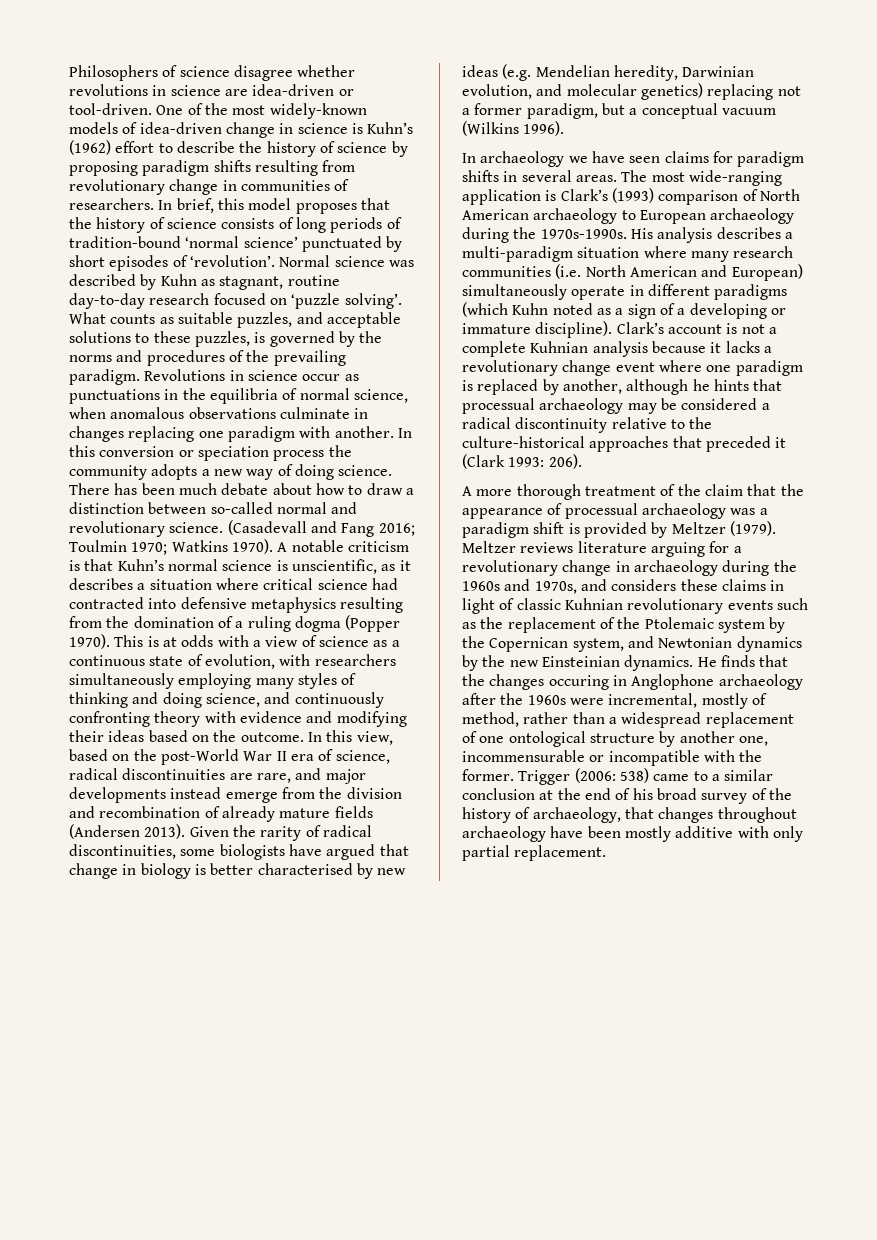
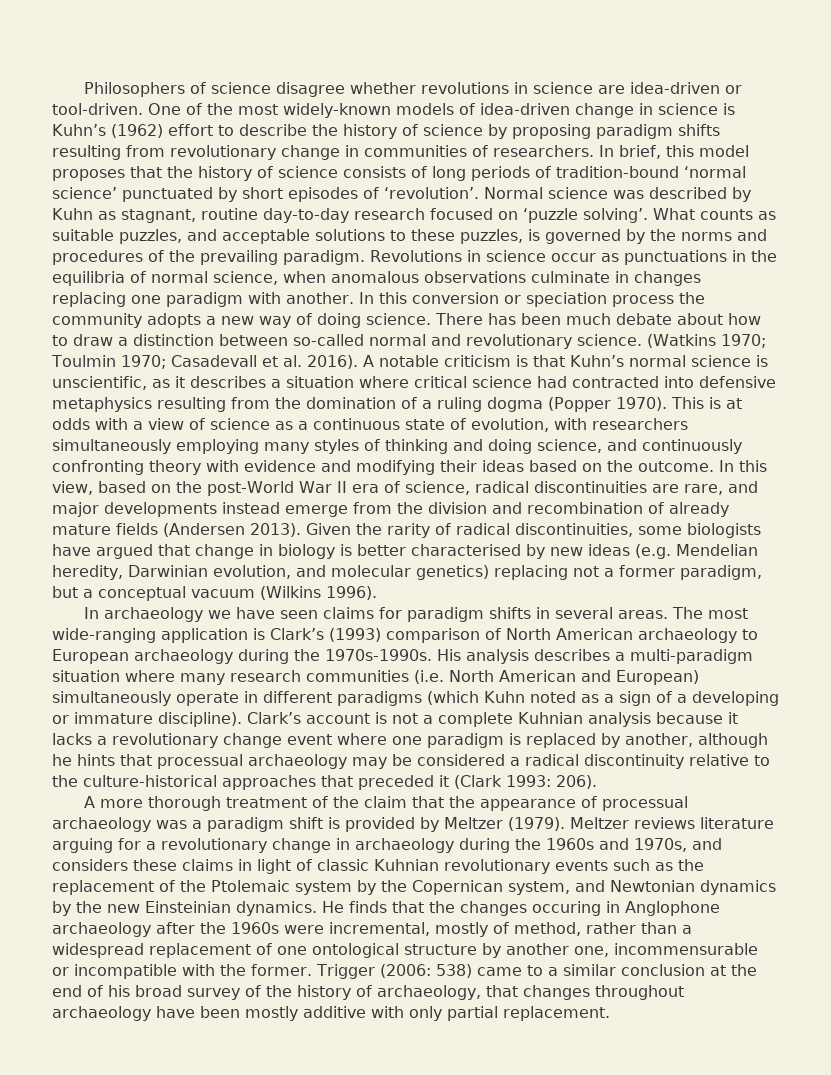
- (Casadevall and Fang 2016; Toulmin 1970; Watkins 1970).
+ (Watkins 1970; Toulmin 1970; Casadevall et al. 2016).

